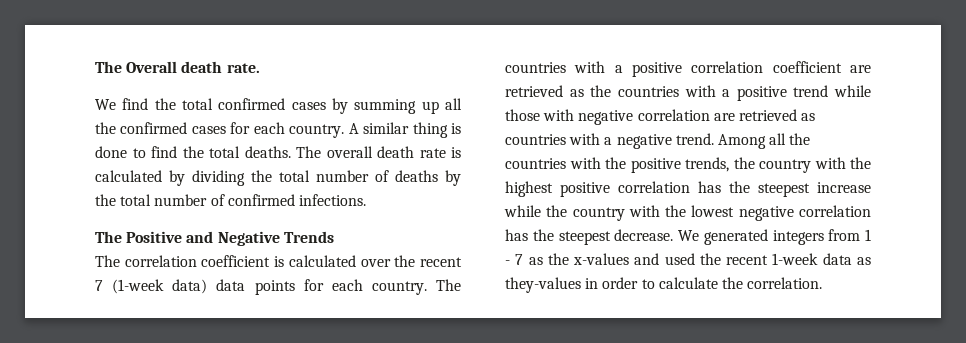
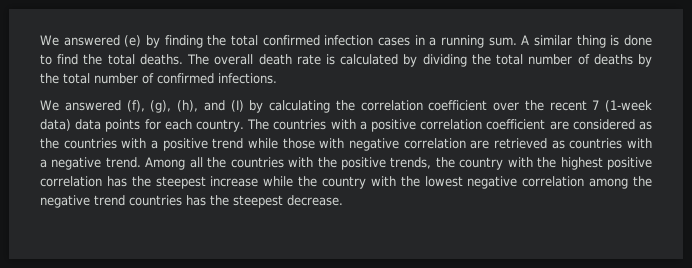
- The Overall death rate.
- We find the total confirmed cases by summing up all the confirmed cases for each country.
+ We answered (e) by finding the total confirmed infection cases in a running sum.
- The Positive and Negative Trends
- The correlation coefficient is calculated over the recent 7 (1-week data) data points for each country.
+ We answered (f), (g), (h), and (I) by calculating the correlation coefficient over the recent 7 (1-week data) data points for each country.
- The countries with a positive correlation coefficient are retrieved as the countries with a positive trend while those with negative correlation are retrieved as countries with a negative trend.
+ The countries with a positive correlation coefficient are considered as the countries with a positive trend while those with negative correlation are retrieved as countries with a negative trend.
- Among all the countries with the positive trends, the country with the highest positive correlation has the steepest increase while the country with the lowest negative correlation has the steepest decrease. We generated integers from 1 - 7 as the x-values and used the recent 1-week data as they-values in order to calculate the correlation.
+ Among all the countries with the positive trends, the country with the highest positive correlation has the steepest increase while the country with the lowest negative correlation among the negative trend countries has the steepest decrease.

